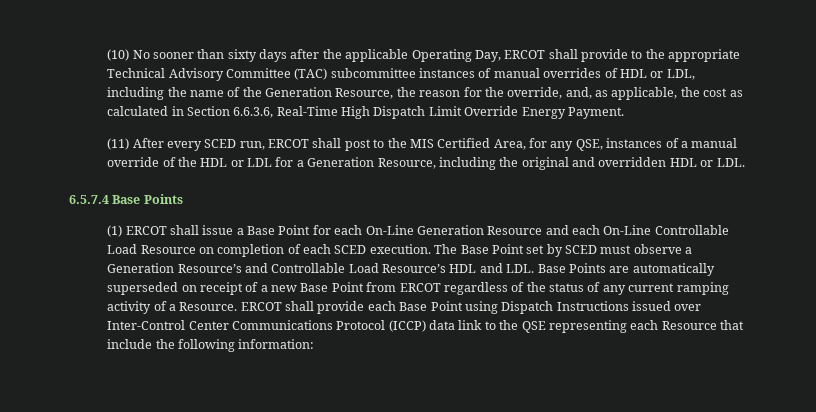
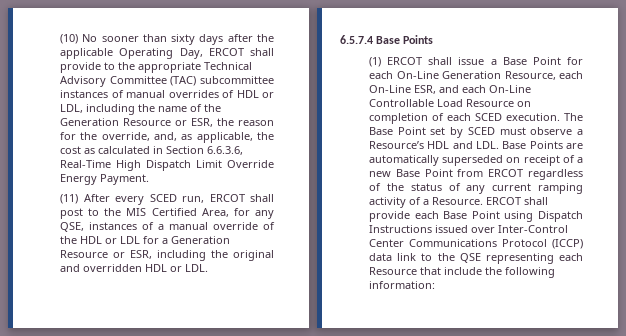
- (10) No sooner than sixty days after the applicable Operating Day, ERCOT shall provide to the appropriate Technical Advisory Committee (TAC) subcommittee instances of manual overrides of HDL or LDL, including the name of the Generation Resource, the reason for the override, and, as applicable, the cost as calculated in Section 6.6.3.6, Real-Time High Dispatch Limit Override Energy Payment.
+ (10) No sooner than sixty days after the applicable Operating Day, ERCOT shall provide to the appropriate Technical Advisory Committee (TAC) subcommittee instances of manual overrides of HDL or LDL, including the name of the Generation Resource or ESR, the reason for the override, and, as applicable, the cost as calculated in Section 6.6.3.6, Real-Time High Dispatch Limit Override Energy Payment.
- (11) After every SCED run, ERCOT shall post to the MIS Certified Area, for any QSE, instances of a manual override of the HDL or LDL for a Generation Resource, including the original and overridden HDL or LDL.
+ (11) After every SCED run, ERCOT shall post to the MIS Certified Area, for any QSE, instances of a manual override of the HDL or LDL for a Generation Resource or ESR, including the original and overridden HDL or LDL.
- (1) ERCOT shall issue a Base Point for each On-Line Generation Resource and each On-Line Controllable Load Resource on completion of each SCED execution.
+ (1) ERCOT shall issue a Base Point for each On-Line Generation Resource, each On-Line ESR, and each On-Line Controllable Load Resource on completion of each SCED execution.
- The Base Point set by SCED must observe a Generation Resource’s and Controllable Load Resource’s HDL and LDL. Base Points are automatically superseded on receipt of a new Base Point from ERCOT regardless of the status of any current ramping activity of a Resource.
+ The Base Point set by SCED must observe a Resource’s HDL and LDL. Base Points are automatically superseded on receipt of a new Base Point from ERCOT regardless of the status of any current ramping activity of a Resource.

